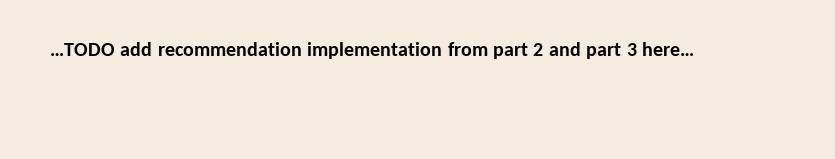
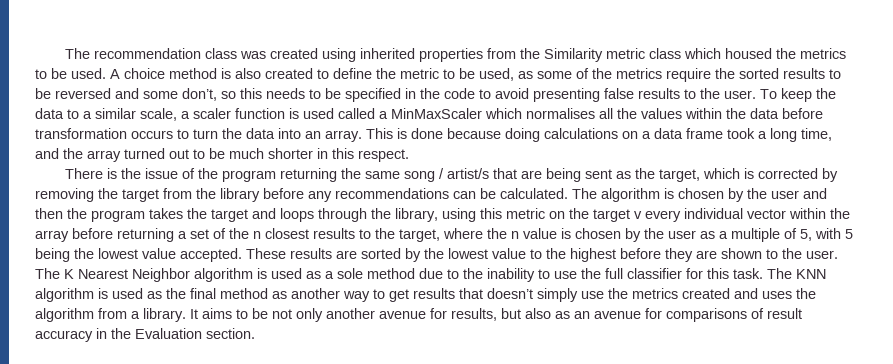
- …TODO add recommendation implementation from part 2 and part 3 here…
+ The recommendation class was created using inherited properties from the Similarity metric class which housed the metrics to be used. A choice method is also created to define the metric to be used, as some of the metrics require the sorted results to be reversed and some don’t, so this needs to be specified in the code to avoid presenting false results to the user. To keep the data to a similar scale, a scaler function is used called a MinMaxScaler which normalises all the values within the data before transformation occurs to turn the data into an array. This is done because doing calculations on a data frame took a long time, and the array turned out to be much shorter in this respect.
+ There is the issue of the program returning the same song / artist/s that are being sent as the target, which is corrected by removing the target from the library before any recommendations can be calculated. The algorithm is chosen by the user and then the program takes the target and loops through the library, using this metric on the target v every individual vector within the array before returning a set of the n closest results to the target, where the n value is chosen by the user as a multiple of 5, with 5 being the lowest value accepted. These results are sorted by the lowest value to the highest before they are shown to the user. The K Nearest Neighbor algorithm is used as a sole method due to the inability to use the full classifier for this task. The KNN algorithm is used as the final method as another way to get results that doesn’t simply use the metrics created and uses the algorithm from a library. It aims to be not only another avenue for results, but also as an avenue for comparisons of result accuracy in the Evaluation section.

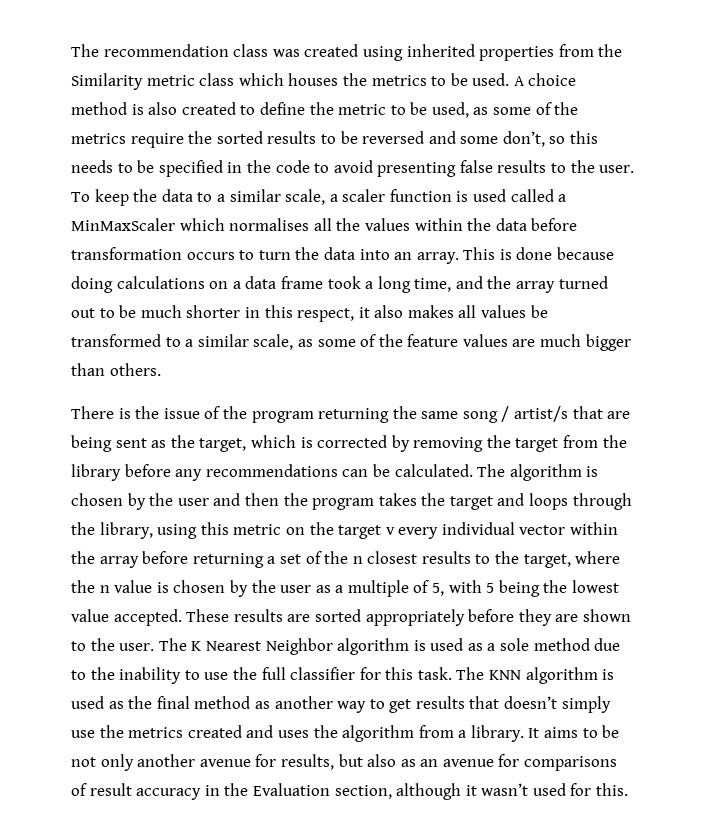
- The recommendation class was created using inherited properties from the Similarity metric class which housed the metrics to be used.
+ The recommendation class was created using inherited properties from the Similarity metric class which houses the metrics to be used.
- This is done because doing calculations on a data frame took a long time, and the array turned out to be much shorter in this respect.
+ This is done because doing calculations on a data frame took a long time, and the array turned out to be much shorter in this respect, it also makes all values be transformed to a similar scale, as some of the feature values are much bigger than others.
- These results are sorted by the lowest value to the highest before they are shown to the user.
+ These results are sorted appropriately before they are shown to the user.
- It aims to be not only another avenue for results, but also as an avenue for comparisons of result accuracy in the Evaluation section.
+ It aims to be not only another avenue for results, but also as an avenue for comparisons of result accuracy in the Evaluation section, although it wasn’t used for this.

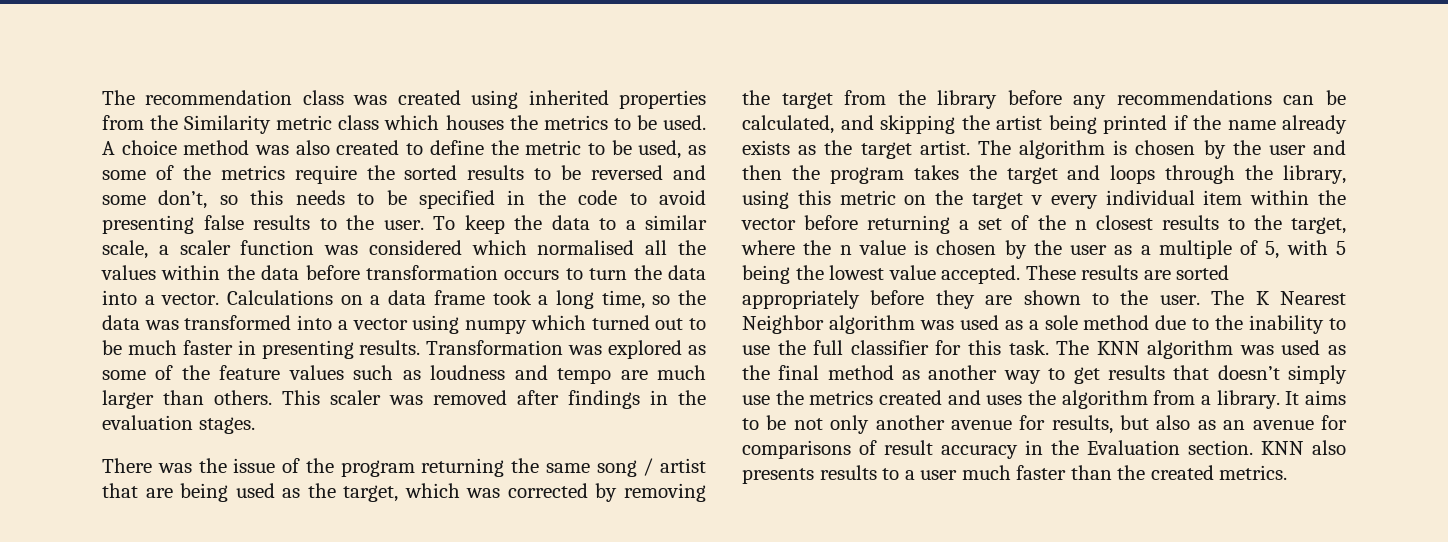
- A choice method is also created to define the metric to be used, as some of the metrics require the sorted results to be reversed and some don’t, so this needs to be specified in the code to avoid presenting false results to the user.
+ A choice method was also created to define the metric to be used, as some of the metrics require the sorted results to be reversed and some don’t, so this needs to be specified in the code to avoid presenting false results to the user.
- To keep the data to a similar scale, a scaler function is used called a MinMaxScaler which normalises all the values within the data before transformation occurs to turn the data into an array. This is done because doing calculations on a data frame took a long time, and the array turned out to be much shorter in this respect, it also makes all values be transformed to a similar scale, as some of the feature values are much bigger than others.
+ To keep the data to a similar scale, a scaler function was considered which normalised all the values within the data before transformation occurs to turn the data into a vector. Calculations on a data frame took a long time, so the data was transformed into a vector using numpy which turned out to be much faster in presenting results. Transformation was explored as some of the feature values such as loudness and tempo are much larger than others. This scaler was removed after findings in the evaluation stages.
- There is the issue of the program returning the same song / artist/s that are being sent as the target, which is corrected by removing the target from the library before any recommendations can be calculated.
+ There was the issue of the program returning the same song / artist that are being used as the target, which was corrected by removing the target from the library before any recommendations can be calculated, and skipping the artist being printed if the name already exists as the target artist.
- The algorithm is chosen by the user and then the program takes the target and loops through the library, using this metric on the target v every individual vector within the array before returning a set of the n closest results to the target, where the n value is chosen by the user as a multiple of 5, with 5 being the lowest value accepted.
+ The algorithm is chosen by the user and then the program takes the target and loops through the library, using this metric on the target v every individual item within the vector before returning a set of the n closest results to the target, where the n value is chosen by the user as a multiple of 5, with 5 being the lowest value accepted.
- The K Nearest Neighbor algorithm is used as a sole method due to the inability to use the full classifier for this task.
+ The K Nearest Neighbor algorithm was used as a sole method due to the inability to use the full classifier for this task.
- The KNN algorithm is used as the final method as another way to get results that doesn’t simply use the metrics created and uses the algorithm from a library.
+ The KNN algorithm was used as the final method as another way to get results that doesn’t simply use the metrics created and uses the algorithm from a library.
- It aims to be not only another avenue for results, but also as an avenue for comparisons of result accuracy in the Evaluation section, although it wasn’t used for this.
+ It aims to be not only another avenue for results, but also as an avenue for comparisons of result accuracy in the Evaluation section. KNN also presents results to a user much faster than the created metrics.

